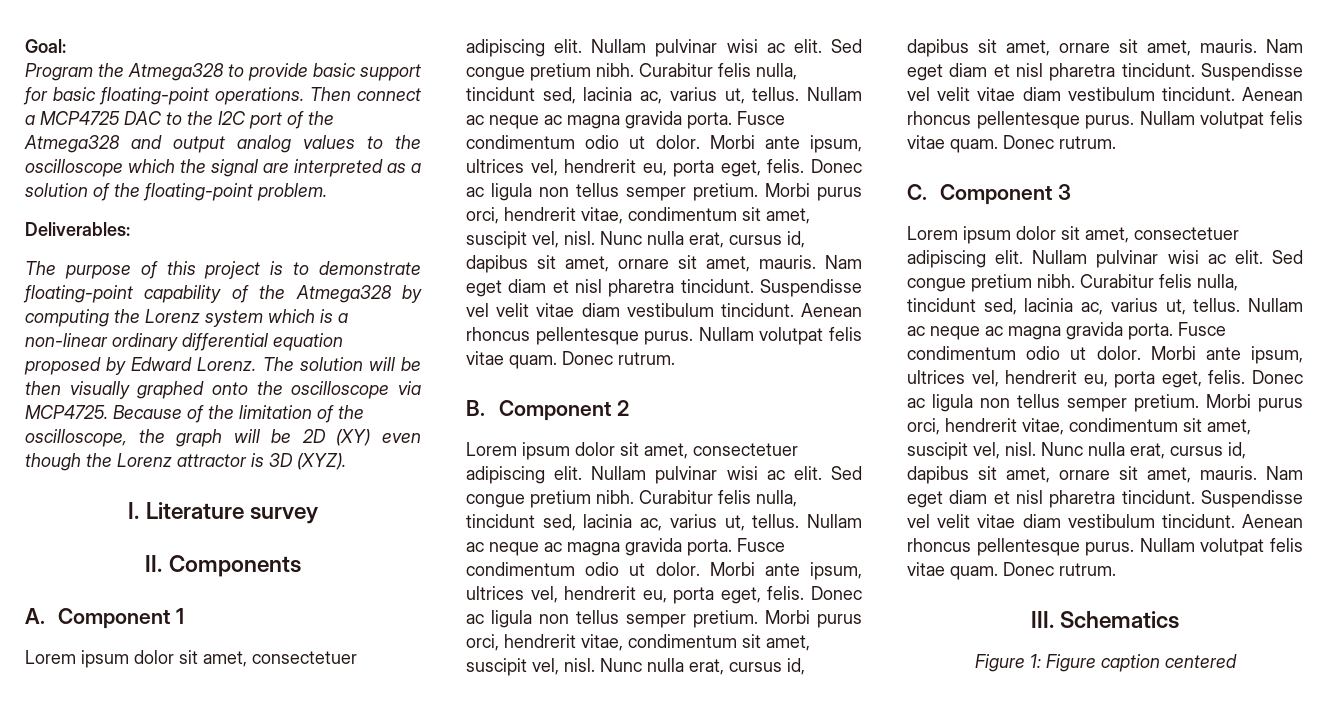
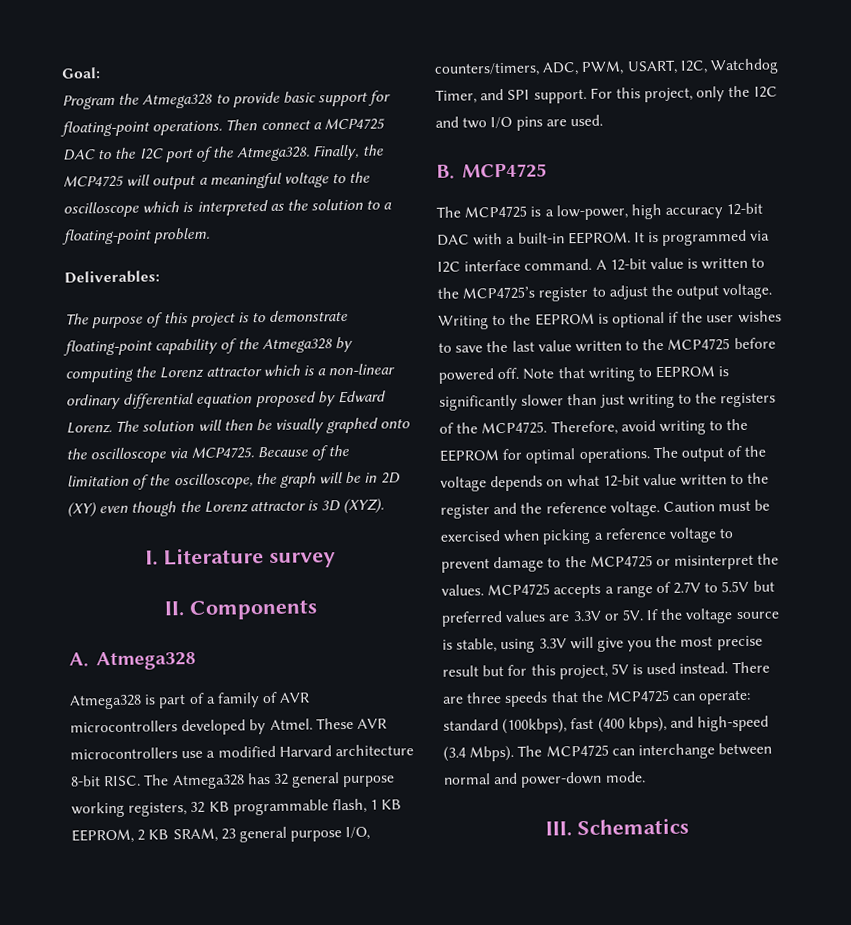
- Program the Atmega328 to provide basic support for basic floating-point operations.
+ Program the Atmega328 to provide basic support for floating-point operations.
- Then connect a MCP4725 DAC to the I2C port of the Atmega328 and output analog values to the oscilloscope which the signal are interpreted as a solution of the floating-point problem.
+ Then connect a MCP4725 DAC to the I2C port of the Atmega328. Finally, the MCP4725 will output a meaningful voltage to the oscilloscope which is interpreted as the solution to a floating-point problem.
- The purpose of this project is to demonstrate floating-point capability of the Atmega328 by computing the Lorenz system which is a non-linear ordinary differential equation proposed by Edward Lorenz.
+ The purpose of this project is to demonstrate floating-point capability of the Atmega328 by computing the Lorenz attractor which is a non-linear ordinary differential equation proposed by Edward Lorenz.
- The solution will be then visually graphed onto the oscilloscope via MCP4725.
+ The solution will then be visually graphed onto the oscilloscope via MCP4725.
- Because of the limitation of the oscilloscope, the graph will be 2D (XY) even though the Lorenz attractor is 3D (XYZ).
+ Because of the limitation of the oscilloscope, the graph will be in 2D (XY) even though the Lorenz attractor is 3D (XYZ).
- A. Component 1
- Lorem ipsum dolor sit amet, consectetuer adipiscing elit. Nullam pulvinar wisi ac elit. Sed congue pretium nibh. Curabitur felis nulla, tincidunt sed, lacinia ac, varius ut, tellus. Nullam ac neque ac magna gravida porta. Fusce condimentum odio ut dolor. Morbi ante ipsum, ultrices vel, hendrerit eu, porta eget, felis. Donec ac ligula non tellus semper pretium. Morbi purus orci, hendrerit vitae, condimentum sit amet, suscipit vel, nisl. Nunc nulla erat, cursus id, dapibus sit amet, ornare sit amet, mauris. Nam eget diam et nisl pharetra tincidunt. Suspendisse vel velit vitae diam vestibulum tincidunt. Aenean rhoncus pellentesque purus. Nullam volutpat felis vitae quam. Donec rutrum.
- B. Component 2
- Lorem ipsum dolor sit amet, consectetuer adipiscing elit. Nullam pulvinar wisi ac elit. Sed congue pretium nibh. Curabitur felis nulla, tincidunt sed, lacinia ac, varius ut, tellus. Nullam ac neque ac magna gravida porta. Fusce condimentum odio ut dolor. Morbi ante ipsum, ultrices vel, hendrerit eu, porta eget, felis. Donec ac ligula non tellus semper pretium. Morbi purus orci, hendrerit vitae, condimentum sit amet, suscipit vel, nisl. Nunc nulla erat, cursus id, dapibus sit amet, ornare sit amet, mauris. Nam eget diam et nisl pharetra tincidunt. Suspendisse vel velit vitae diam vestibulum tincidunt. Aenean rhoncus pellentesque purus. Nullam volutpat felis vitae quam. Donec rutrum.
- C. Component 3
- Lorem ipsum dolor sit amet, consectetuer adipiscing elit. Nullam pulvinar wisi ac elit. Sed congue pretium nibh. Curabitur felis nulla, tincidunt sed, lacinia ac, varius ut, tellus. Nullam ac neque ac magna gravida porta. Fusce condimentum odio ut dolor. Morbi ante ipsum, ultrices vel, hendrerit eu, porta eget, felis. Donec ac ligula non tellus semper pretium. Morbi purus orci, hendrerit vitae, condimentum sit amet, suscipit vel, nisl. Nunc nulla erat, cursus id, dapibus sit amet, ornare sit amet, mauris. Nam eget diam et nisl pharetra tincidunt. Suspendisse vel velit vitae diam vestibulum tincidunt. Aenean rhoncus pellentesque purus. Nullam volutpat felis vitae quam. Donec rutrum.
+ A. Atmega328
+ Atmega328 is part of a family of AVR microcontrollers developed by Atmel. These AVR microcontrollers use a modified Harvard architecture 8-bit RISC. The Atmega328 has 32 general purpose working registers, 32 KB programmable flash, 1 KB EEPROM, 2 KB SRAM, 23 general purpose I/O, counters/timers, ADC, PWM, USART, I2C, Watchdog Timer, and SPI support. For this project, only the I2C and two I/O pins are used.
+ B. MCP4725
+ The MCP4725 is a low-power, high accuracy 12-bit DAC with a built-in EEPROM. It is programmed via I2C interface command. A 12-bit value is written to the MCP4725’s register to adjust the output voltage. Writing to the EEPROM is optional if the user wishes to save the last value written to the MCP4725 before powered off. Note that writing to EEPROM is significantly slower than just writing to the registers of the MCP4725. Therefore, avoid writing to the EEPROM for optimal operations. The output of the voltage depends on what 12-bit value written to the register and the reference voltage. Caution must be exercised when picking a reference voltage to prevent damage to the MCP4725 or misinterpret the values. MCP4725 accepts a range of 2.7V to 5.5V but preferred values are 3.3V or 5V. If the voltage source is stable, using 3.3V will give you the most precise result but for this project, 5V is used instead. There are three speeds that the MCP4725 can operate: standard (100kbps), fast (400 kbps), and high-speed (3.4 Mbps). The MCP4725 can interchange between normal and power-down mode.
  III. Schematics
- Figure 1: Figure caption centered

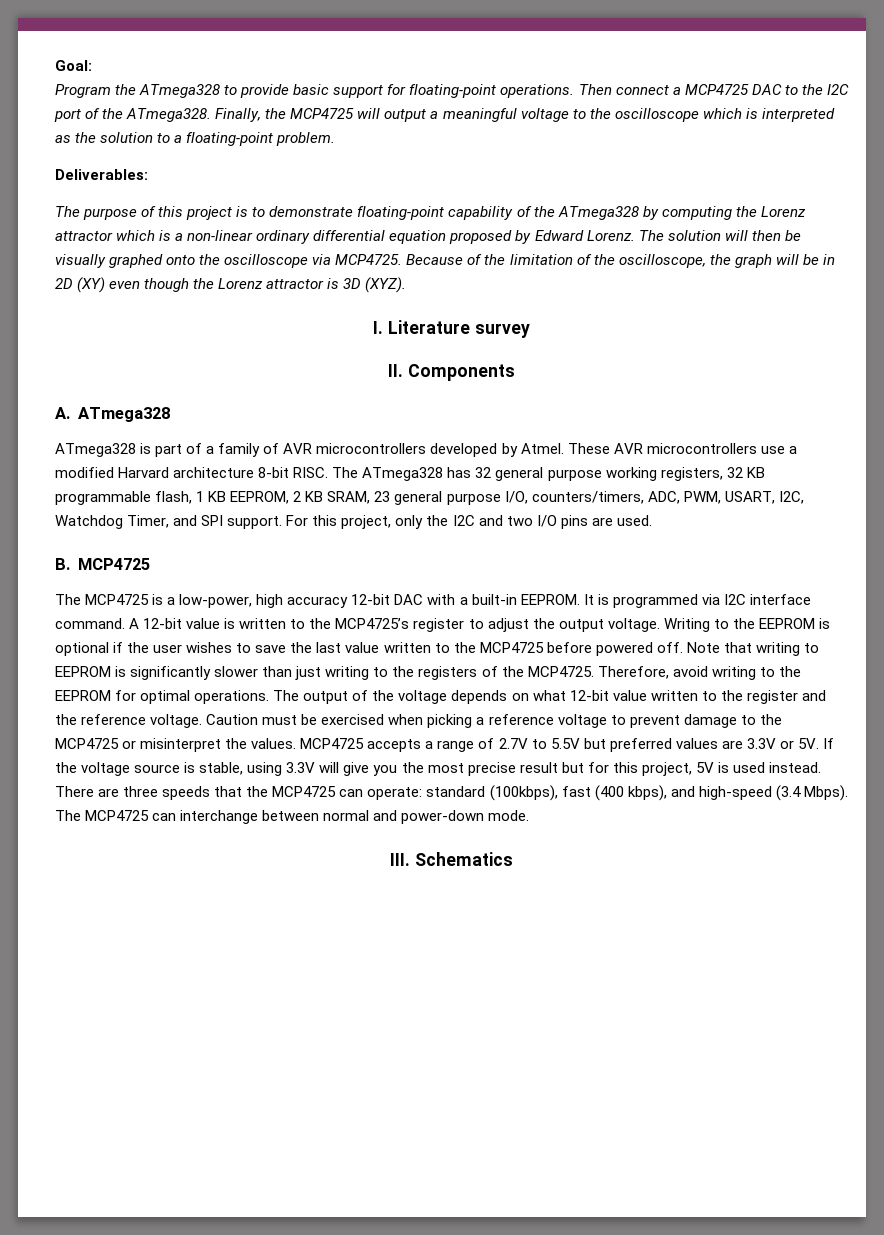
- Program the Atmega328 to provide basic support for floating-point operations.
+ Program the ATmega328 to provide basic support for floating-point operations.
- Then connect a MCP4725 DAC to the I2C port of the Atmega328.
+ Then connect a MCP4725 DAC to the I2C port of the ATmega328.
- The purpose of this project is to demonstrate floating-point capability of the Atmega328 by computing the Lorenz attractor which is a non-linear ordinary differential equation proposed by Edward Lorenz.
+ The purpose of this project is to demonstrate floating-point capability of the ATmega328 by computing the Lorenz attractor which is a non-linear ordinary differential equation proposed by Edward Lorenz.
- A. Atmega328
- Atmega328 is part of a family of AVR microcontrollers developed by Atmel.
+ A. ATmega328
+ ATmega328 is part of a family of AVR microcontrollers developed by Atmel.
- The Atmega328 has 32 general purpose working registers, 32 KB programmable flash, 1 KB EEPROM, 2 KB SRAM, 23 general purpose I/O, counters/timers, ADC, PWM, USART, I2C, Watchdog Timer, and SPI support.
+ The ATmega328 has 32 general purpose working registers, 32 KB programmable flash, 1 KB EEPROM, 2 KB SRAM, 23 general purpose I/O, counters/timers, ADC, PWM, USART, I2C, Watchdog Timer, and SPI support.

